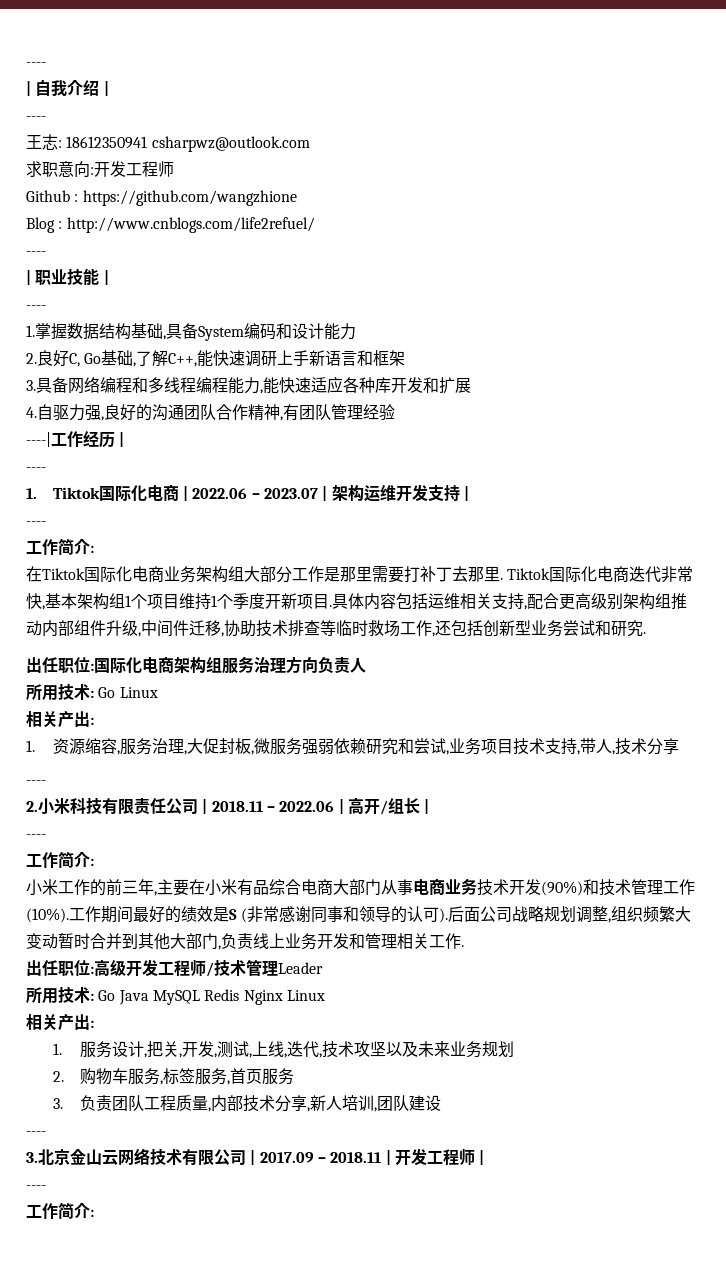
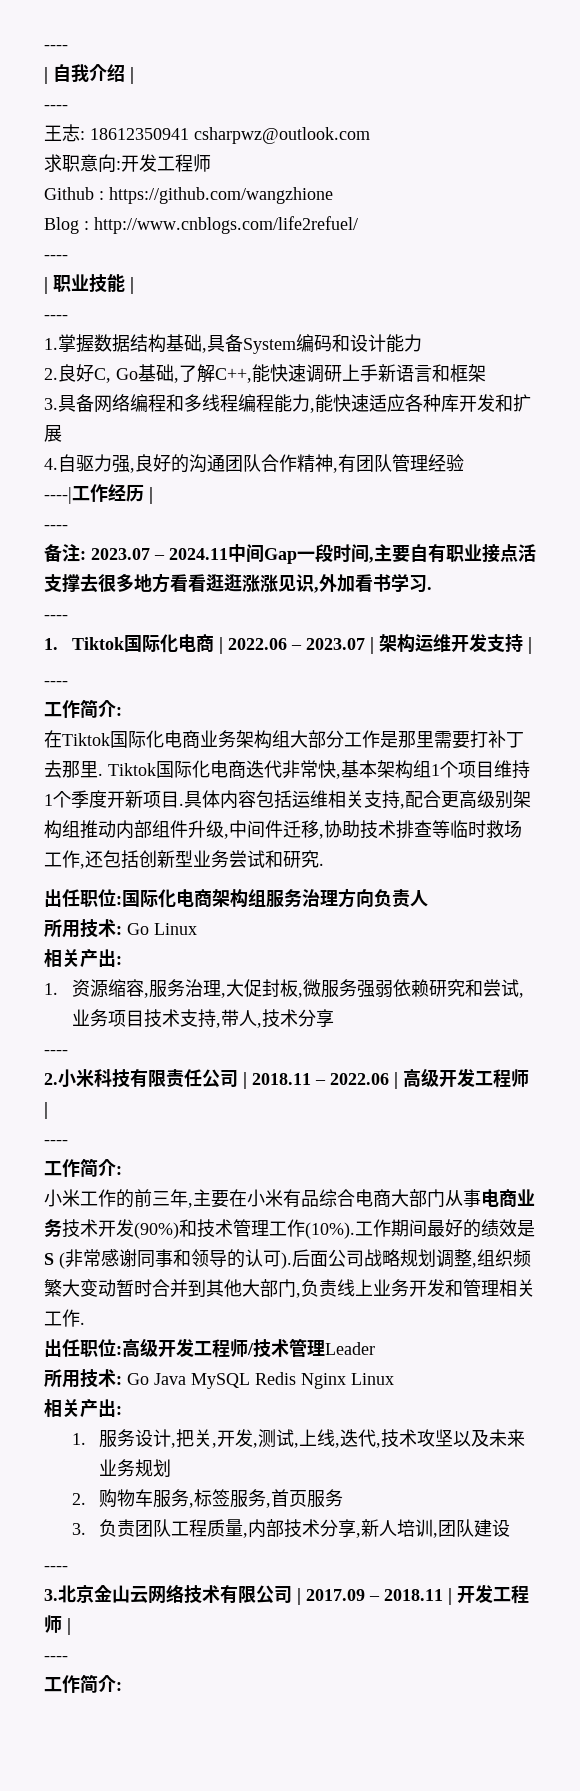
+ 备注: 2023.07 – 2024.11中间Gap一段时间,主要自有职业接点活支撑去很多地方看看逛逛涨涨见识,外加看书学习.
+ ----
- 2.小米科技有限责任公司 | 2018.11 – 2022.06 | 高开/组长 |
+ 2.小米科技有限责任公司 | 2018.11 – 2022.06 | 高级开发工程师 |

